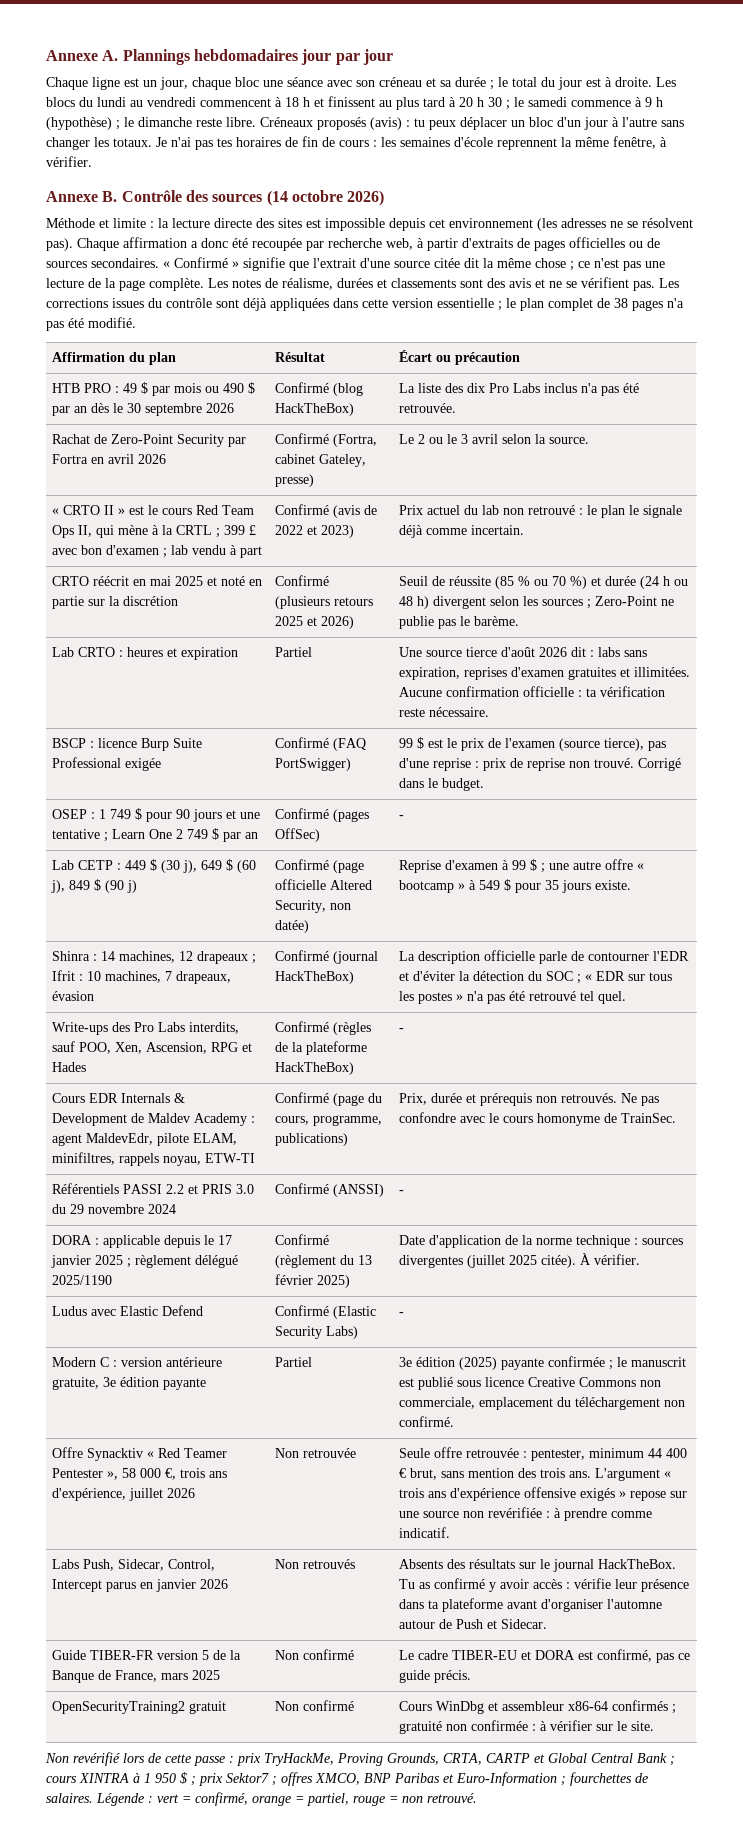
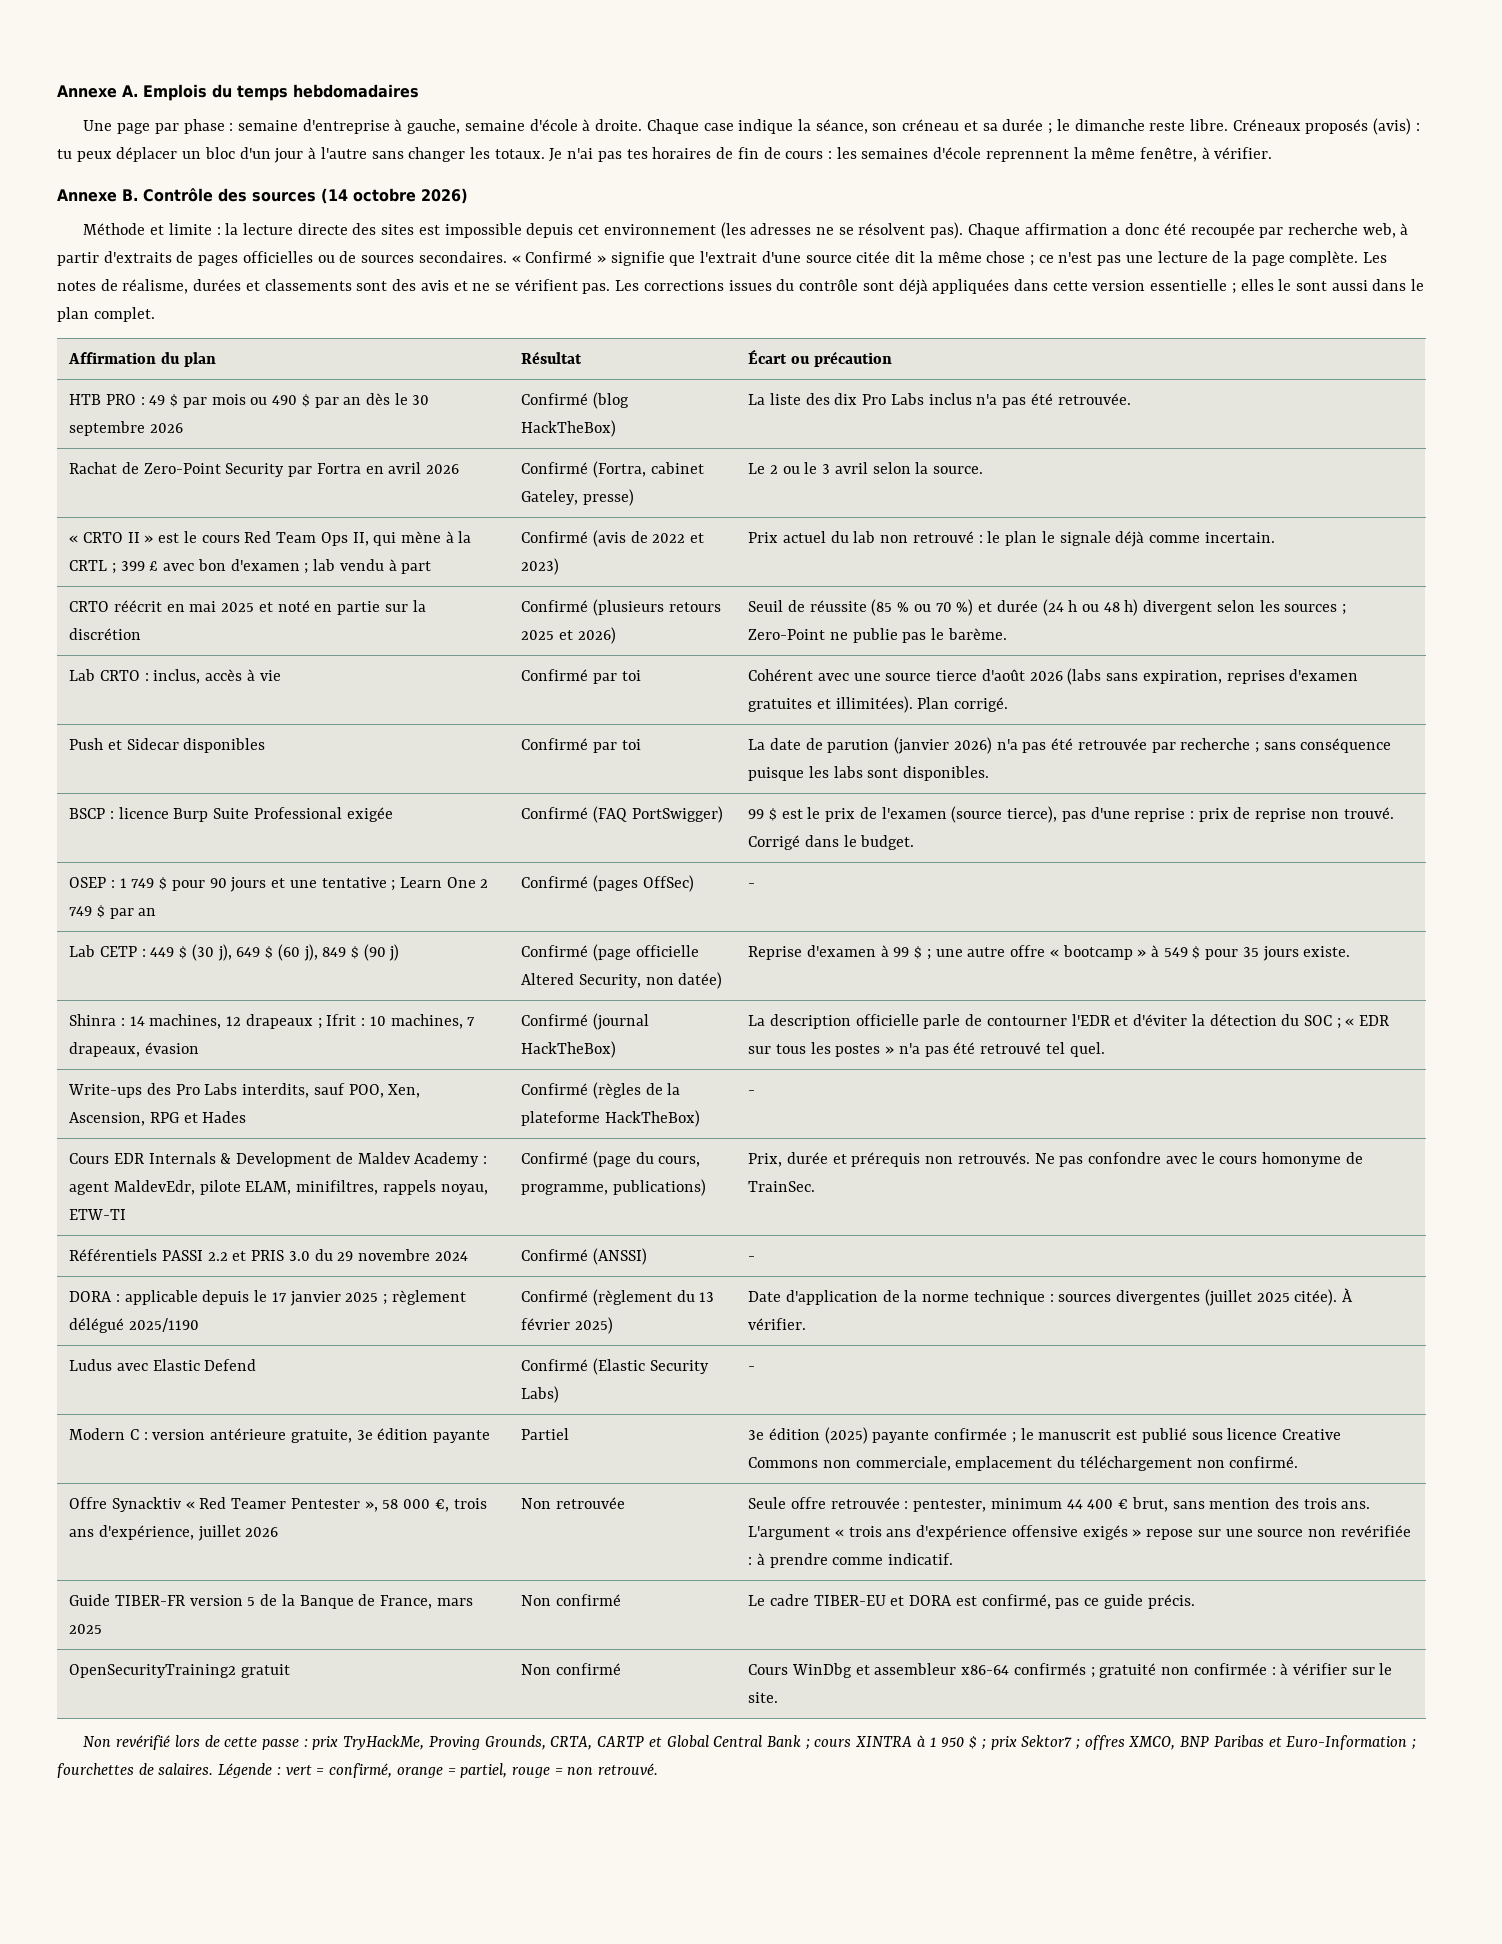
- Annexe A. Plannings hebdomadaires jour par jour
- Chaque ligne est un jour, chaque bloc une séance avec son créneau et sa durée ; le total du jour est à droite. Les blocs du lundi au vendredi commencent à 18 h et finissent au plus tard à 20 h 30 ; le samedi commence à 9 h (hypothèse) ; le dimanche reste libre.
+ Annexe A. Emplois du temps hebdomadaires
+ Une page par phase : semaine d'entreprise à gauche, semaine d'école à droite. Chaque case indique la séance, son créneau et sa durée ; le dimanche reste libre.
- Les corrections issues du contrôle sont déjà appliquées dans cette version essentielle ; le plan complet de 38 pages n'a pas été modifié.
+ Les corrections issues du contrôle sont déjà appliquées dans cette version essentielle ; elles le sont aussi dans le plan complet.
- Lab CRTO : heures et expiration | Partiel | Une source tierce d'août 2026 dit : labs sans expiration, reprises d'examen gratuites et illimitées. Aucune confirmation officielle : ta vérification reste nécessaire.
+ Lab CRTO : inclus, accès à vie | Confirmé par toi | Cohérent avec une source tierce d'août 2026 (labs sans expiration, reprises d'examen gratuites et illimitées). Plan corrigé.
+ Push et Sidecar disponibles | Confirmé par toi | La date de parution (janvier 2026) n'a pas été retrouvée par recherche ; sans conséquence puisque les labs sont disponibles.
- Labs Push, Sidecar, Control, Intercept parus en janvier 2026 | Non retrouvés | Absents des résultats sur le journal HackTheBox. Tu as confirmé y avoir accès : vérifie leur présence dans ta plateforme avant d'organiser l'automne autour de Push et Sidecar.

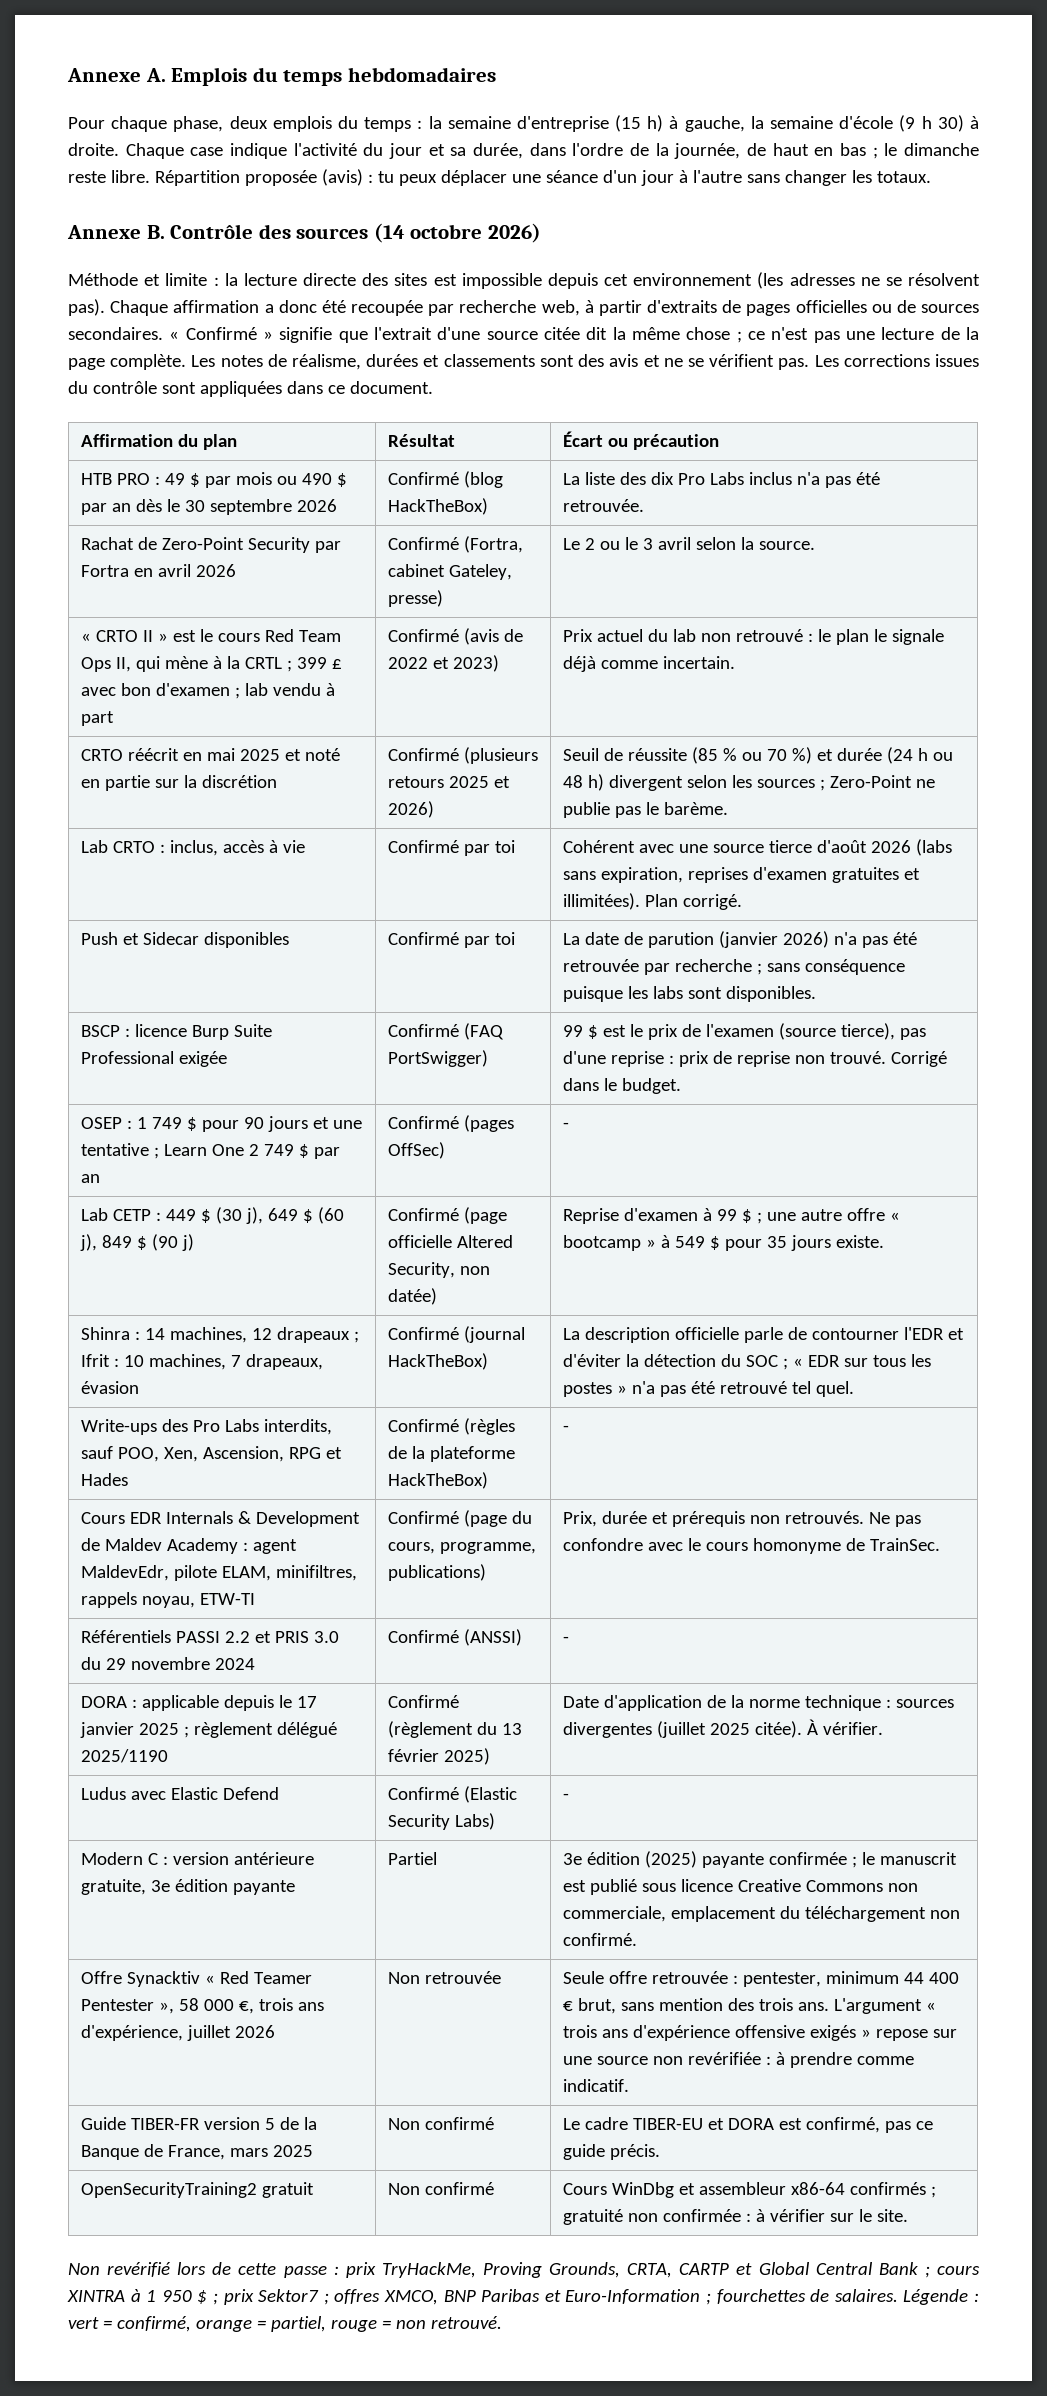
- Une page par phase : semaine d'entreprise à gauche, semaine d'école à droite.
+ Pour chaque phase, deux emplois du temps : la semaine d'entreprise (15 h) à gauche, la semaine d'école (9 h 30) à droite.
- Chaque case indique la séance, son créneau et sa durée ; le dimanche reste libre.
+ Chaque case indique l'activité du jour et sa durée, dans l'ordre de la journée, de haut en bas ; le dimanche reste libre.
- Créneaux proposés (avis) : tu peux déplacer un bloc d'un jour à l'autre sans changer les totaux. Je n'ai pas tes horaires de fin de cours : les semaines d'école reprennent la même fenêtre, à vérifier.
+ Répartition proposée (avis) : tu peux déplacer une séance d'un jour à l'autre sans changer les totaux.
- Les corrections issues du contrôle sont déjà appliquées dans cette version essentielle ; elles le sont aussi dans le plan complet.
+ Les corrections issues du contrôle sont appliquées dans ce document.

